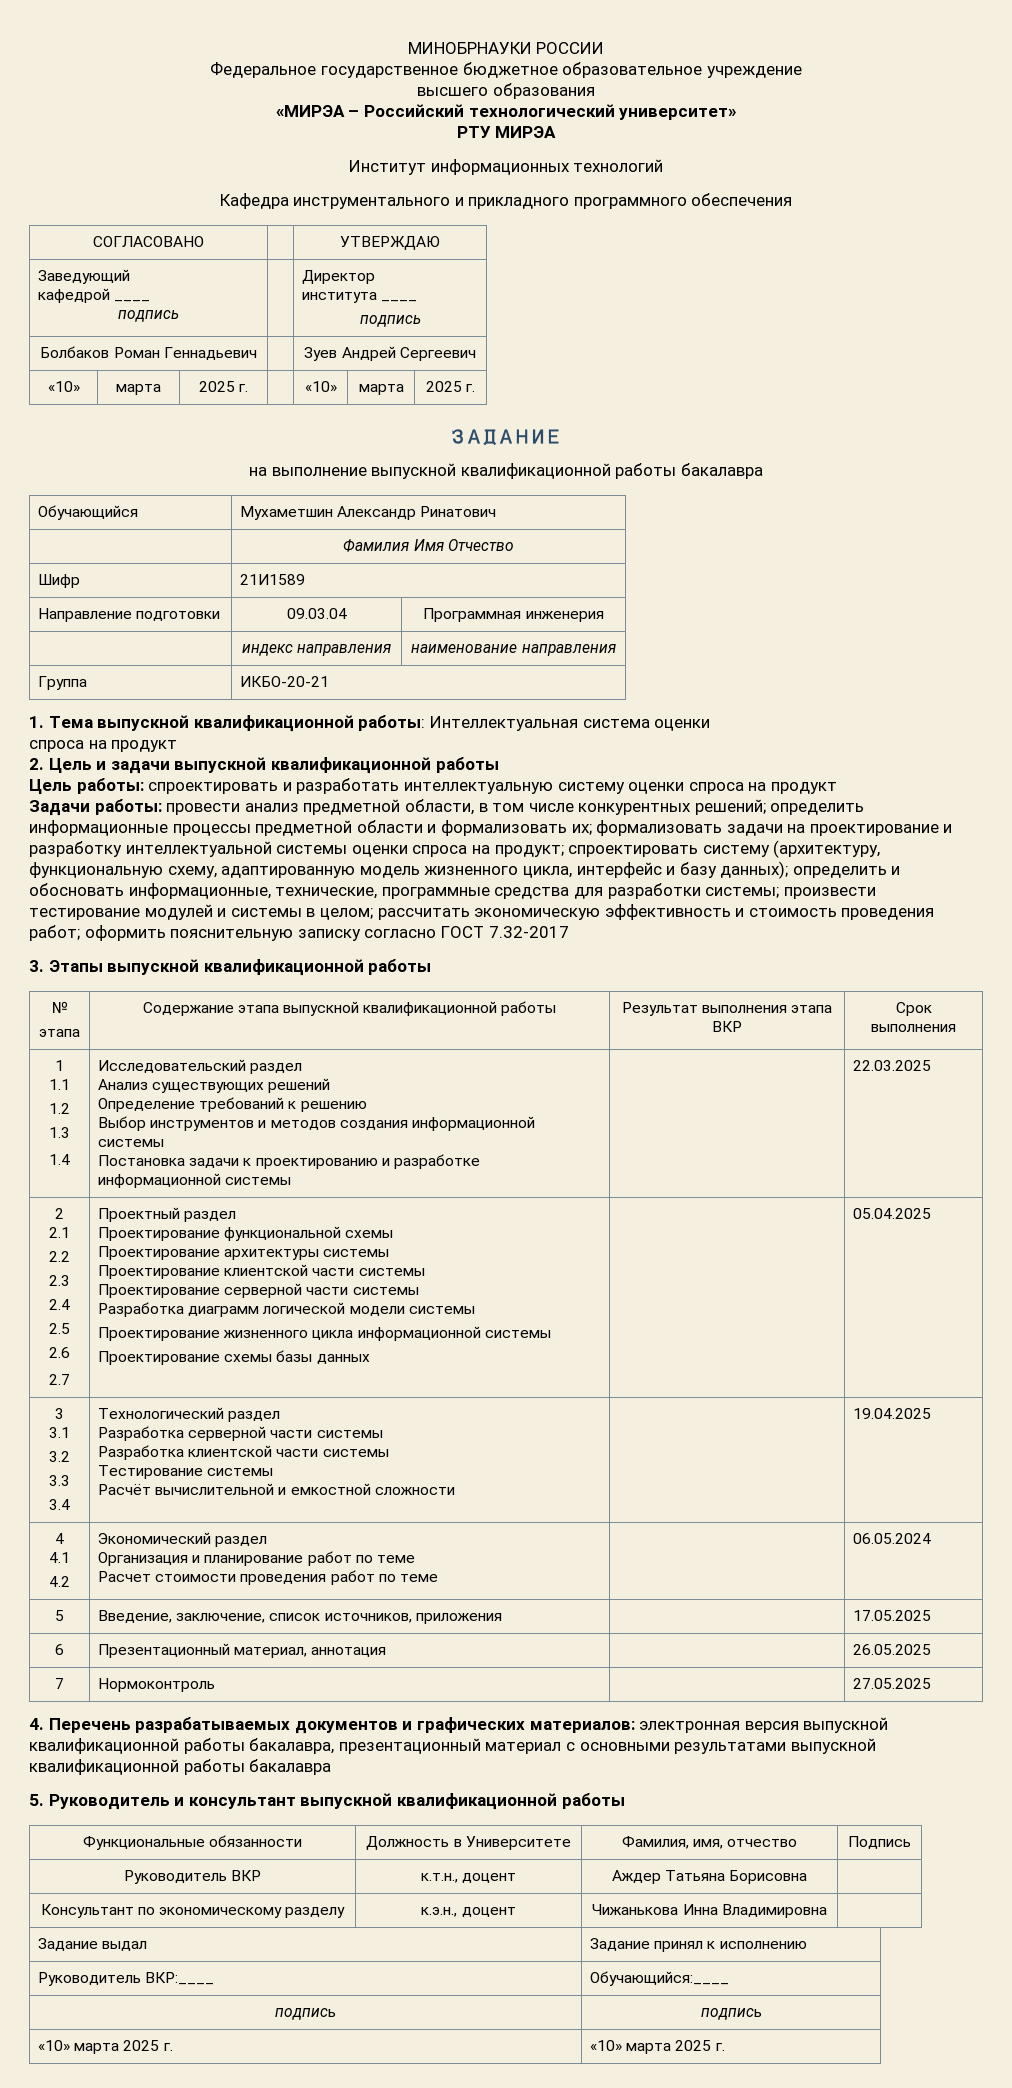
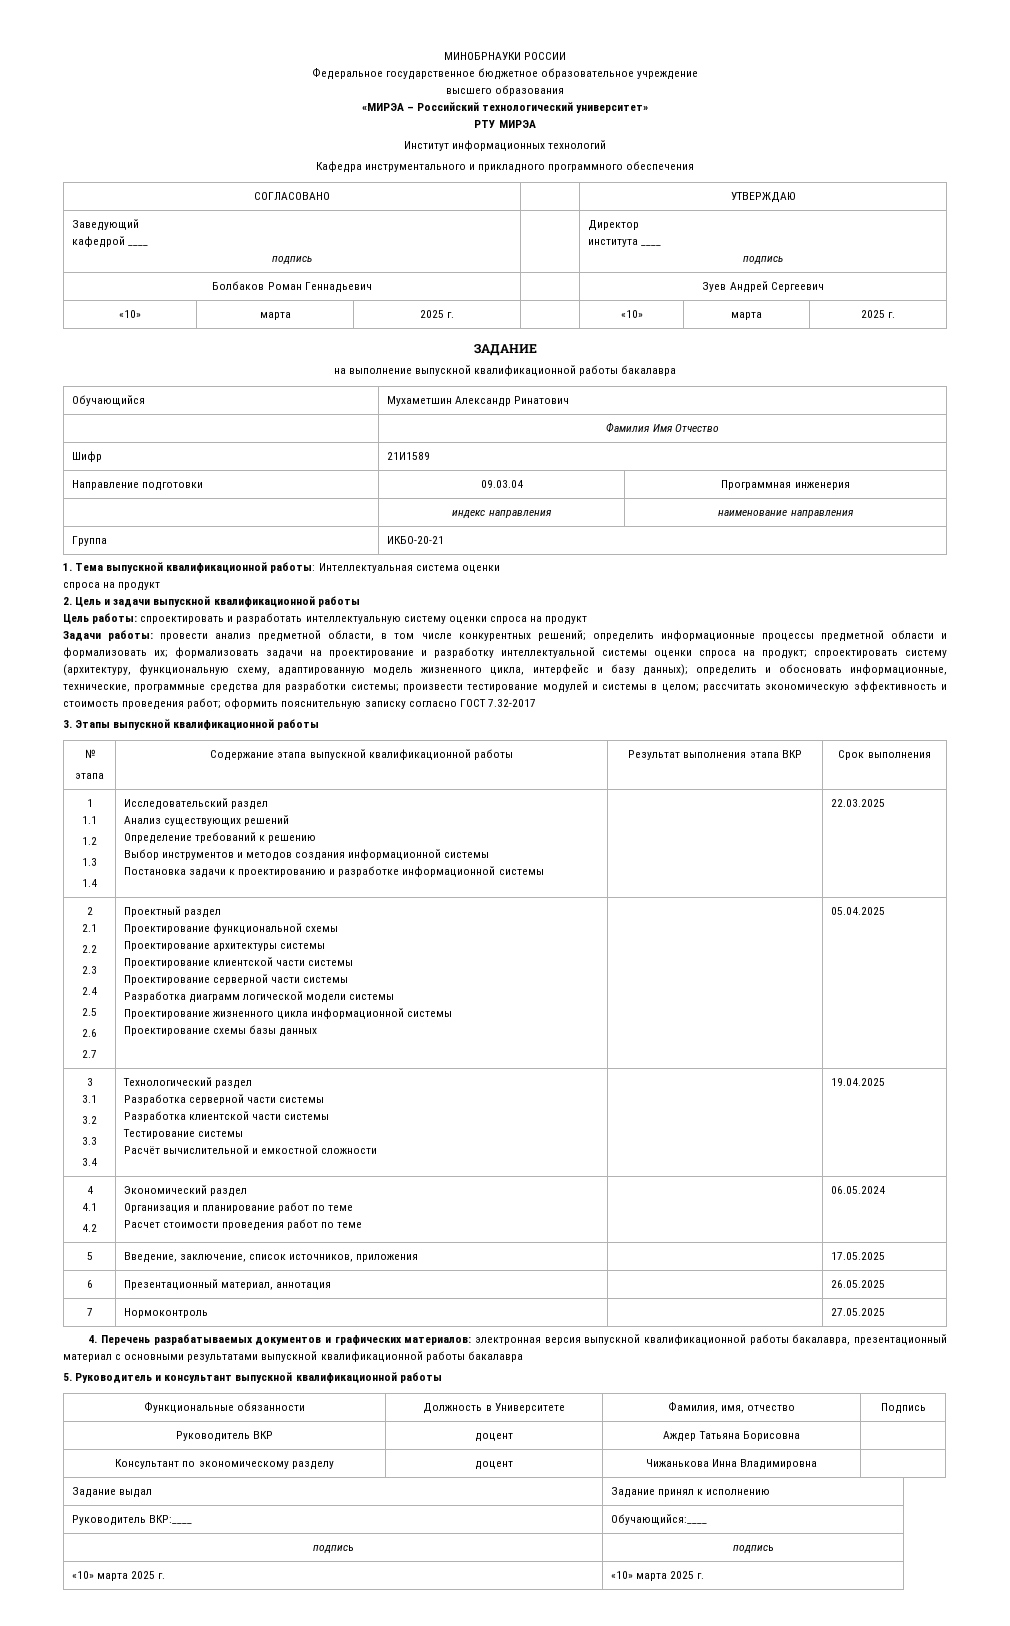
- Руководитель ВКР | к.т.н., доцент | Аждер Татьяна Борисовна |
+ Руководитель ВКР | доцент | Аждер Татьяна Борисовна |
- Консультант по экономическому разделу | к.э.н., доцент | Чижанькова Инна Владимировна |
+ Консультант по экономическому разделу | доцент | Чижанькова Инна Владимировна |

